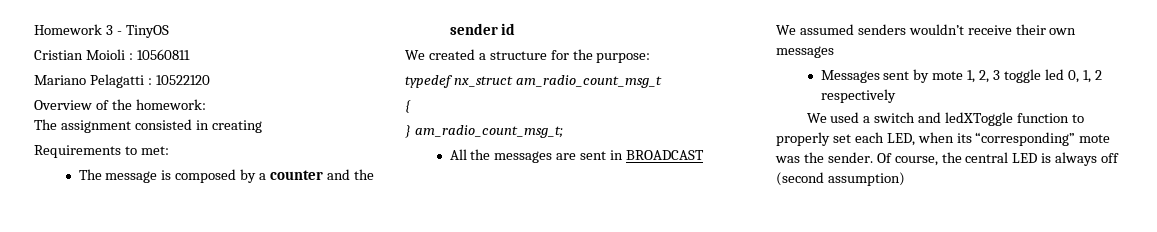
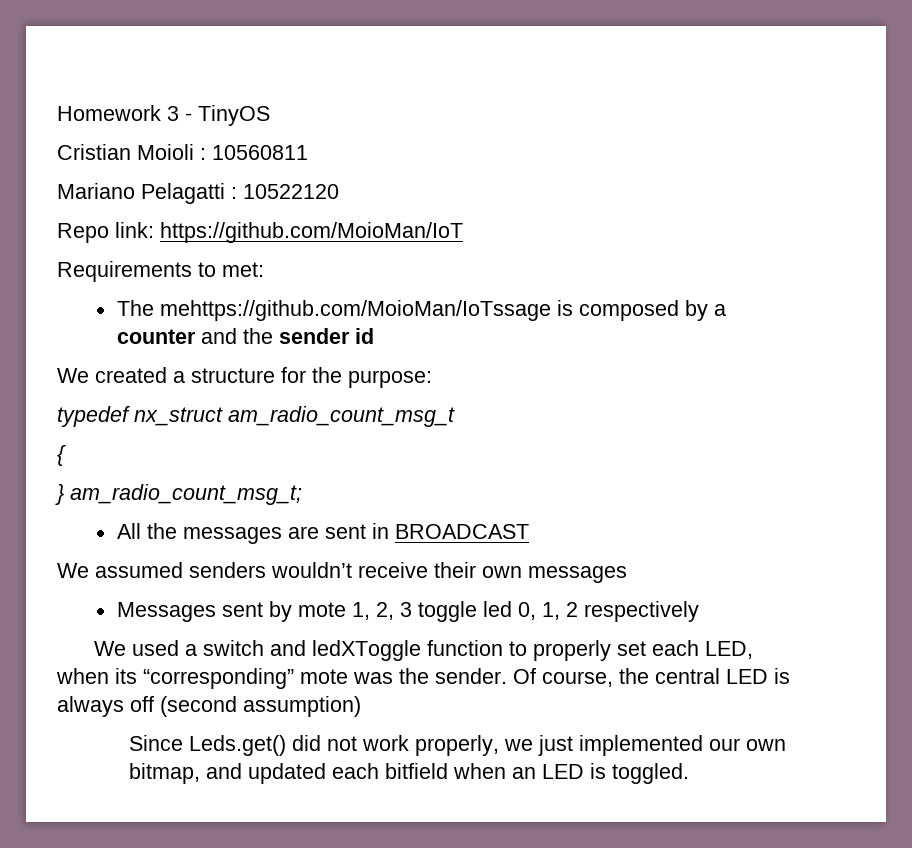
- Overview of the homework:
- The assignment consisted in creating
+ Repo link: https://github.com/MoioMan/IoT
- The message is composed by a counter and the sender id
+ The mehttps://github.com/MoioMan/IoTssage is composed by a counter and the sender id
+ Since Leds.get() did not work properly, we just implemented our own bitmap, and updated each bitfield when an LED is toggled.

